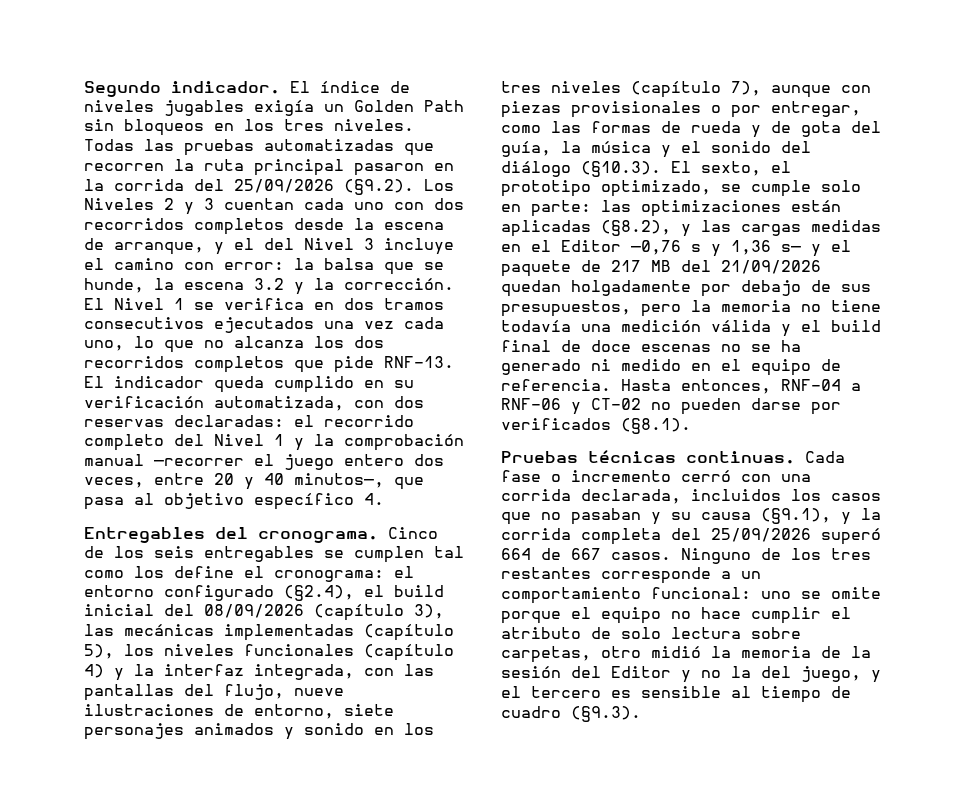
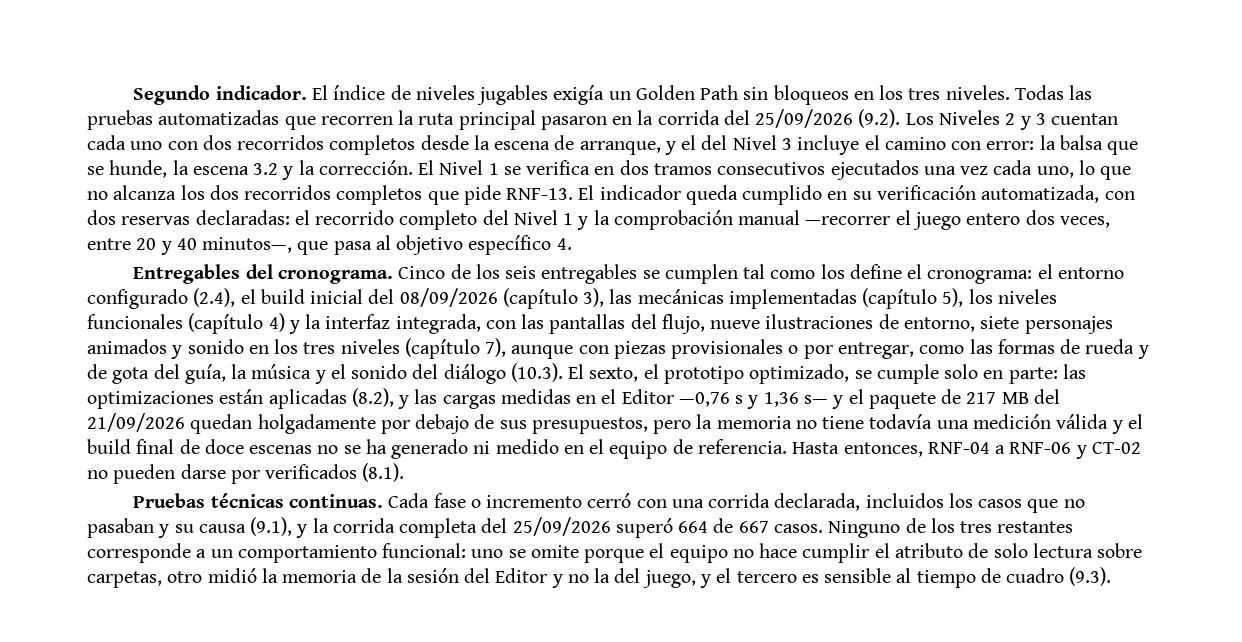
- Todas las pruebas automatizadas que recorren la ruta principal pasaron en la corrida del 25/09/2026 (§9.2). Los Niveles 2 y 3 cuentan cada uno con dos recorridos completos desde la escena de arranque, y el del Nivel 3 incluye el camino con error: la balsa que se hunde, la escena 3.2 y la corrección.
+ Todas las pruebas automatizadas que recorren la ruta principal pasaron en la corrida del 25/09/2026 (9.2). Los Niveles 2 y 3 cuentan cada uno con dos recorridos completos desde la escena de arranque, y el del Nivel 3 incluye el camino con error: la balsa que se hunde, la escena 3.2 y la corrección.
- el entorno configurado (§2.4), el build inicial del 08/09/2026 (capítulo 3), las mecánicas implementadas (capítulo 5), los niveles funcionales (capítulo 4) y la interfaz integrada, con las pantallas del flujo, nueve ilustraciones de entorno, siete personajes animados y sonido en los tres niveles (capítulo 7), aunque con piezas provisionales o por entregar, como las formas de rueda y de gota del guía, la música y el sonido del diálogo (§10.3). El sexto, el prototipo optimizado, se cumple solo en parte:
+ el entorno configurado (2.4), el build inicial del 08/09/2026 (capítulo 3), las mecánicas implementadas (capítulo 5), los niveles funcionales (capítulo 4) y la interfaz integrada, con las pantallas del flujo, nueve ilustraciones de entorno, siete personajes animados y sonido en los tres niveles (capítulo 7), aunque con piezas provisionales o por entregar, como las formas de rueda y de gota del guía, la música y el sonido del diálogo (10.3). El sexto, el prototipo optimizado, se cumple solo en parte:
- las optimizaciones están aplicadas (§8.2), y las cargas medidas en el Editor —0,76 s y 1,36 s— y el paquete de 217 MB del 21/09/2026 quedan holgadamente por debajo de sus presupuestos, pero la memoria no tiene todavía una medición válida y el build final de doce escenas no se ha generado ni medido en el equipo de referencia.
+ las optimizaciones están aplicadas (8.2), y las cargas medidas en el Editor —0,76 s y 1,36 s— y el paquete de 217 MB del 21/09/2026 quedan holgadamente por debajo de sus presupuestos, pero la memoria no tiene todavía una medición válida y el build final de doce escenas no se ha generado ni medido en el equipo de referencia.
- Hasta entonces, RNF-04 a RNF-06 y CT-02 no pueden darse por verificados (§8.1).
+ Hasta entonces, RNF-04 a RNF-06 y CT-02 no pueden darse por verificados (8.1).
- Cada fase o incremento cerró con una corrida declarada, incluidos los casos que no pasaban y su causa (§9.1), y la corrida completa del 25/09/2026 superó 664 de 667 casos.
+ Cada fase o incremento cerró con una corrida declarada, incluidos los casos que no pasaban y su causa (9.1), y la corrida completa del 25/09/2026 superó 664 de 667 casos.
- Ninguno de los tres restantes corresponde a un comportamiento funcional: uno se omite porque el equipo no hace cumplir el atributo de solo lectura sobre carpetas, otro midió la memoria de la sesión del Editor y no la del juego, y el tercero es sensible al tiempo de cuadro (§9.3).
+ Ninguno de los tres restantes corresponde a un comportamiento funcional: uno se omite porque el equipo no hace cumplir el atributo de solo lectura sobre carpetas, otro midió la memoria de la sesión del Editor y no la del juego, y el tercero es sensible al tiempo de cuadro (9.3).

